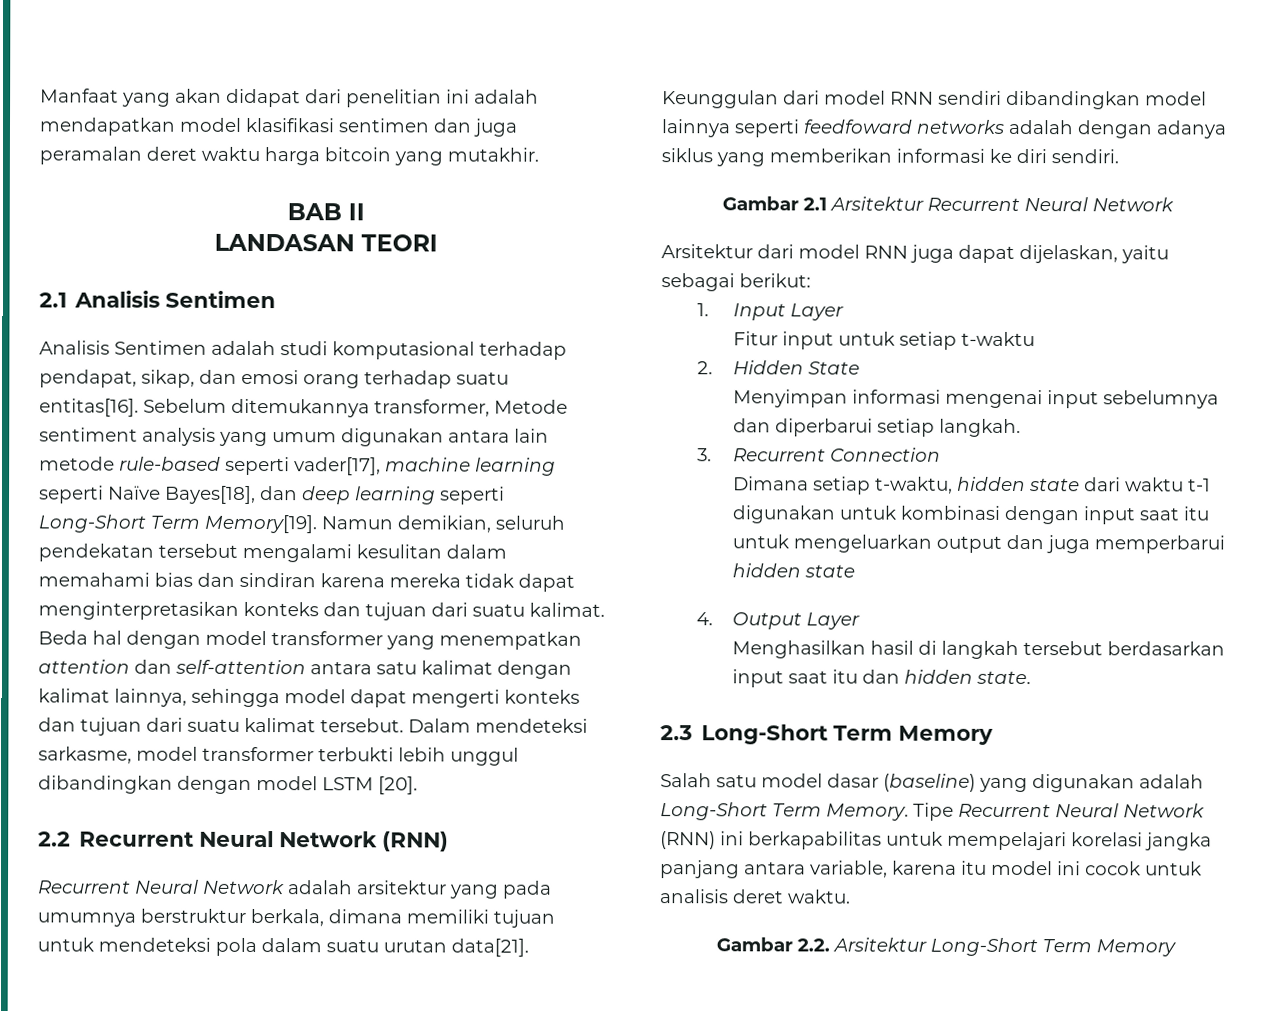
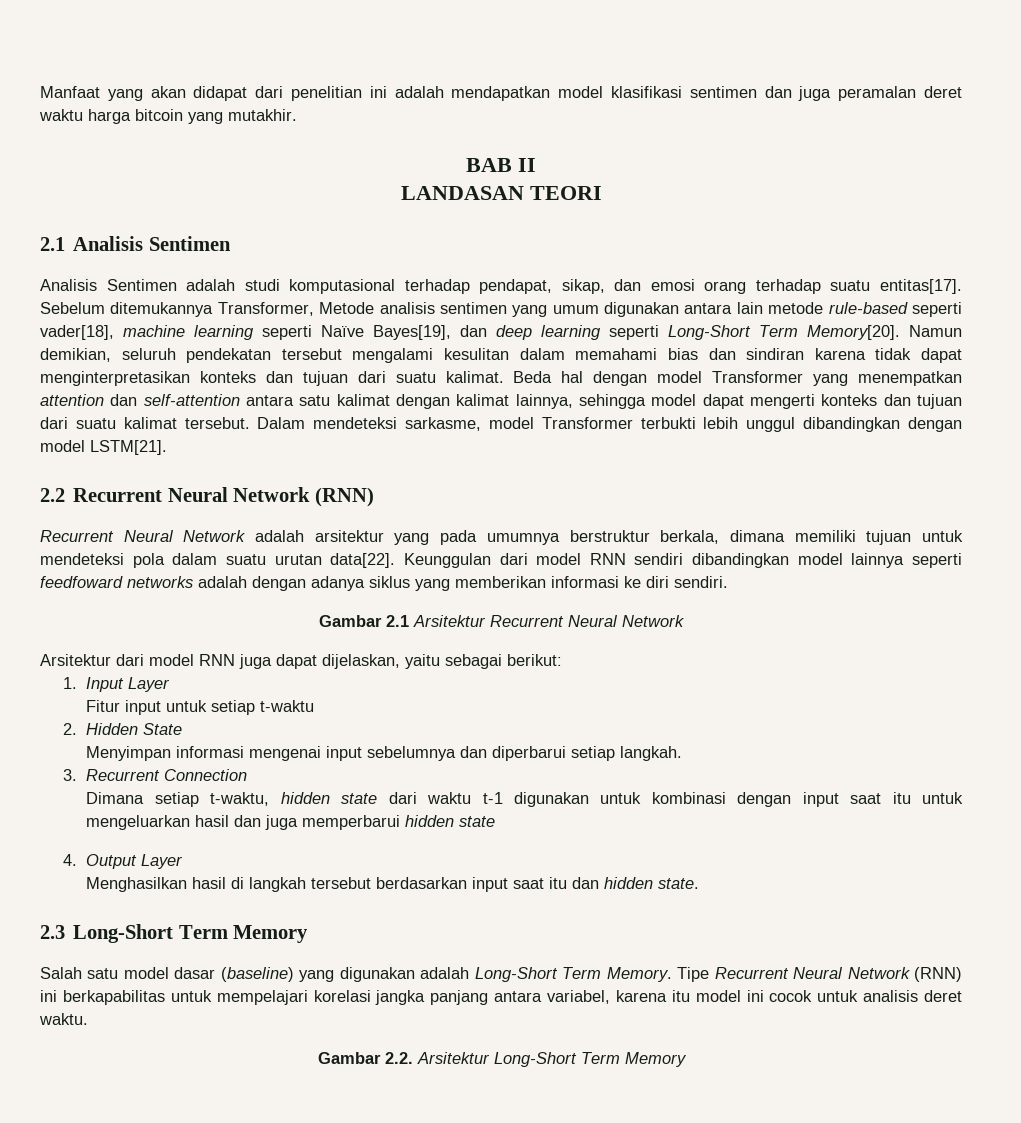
- Analisis Sentimen adalah studi komputasional terhadap pendapat, sikap, dan emosi orang terhadap suatu entitas[16].
+ Analisis Sentimen adalah studi komputasional terhadap pendapat, sikap, dan emosi orang terhadap suatu entitas[17].
- Sebelum ditemukannya transformer, Metode sentiment analysis yang umum digunakan antara lain metode rule-based seperti vader[17], machine learning seperti Naïve Bayes[18], dan deep learning seperti Long-Short Term Memory[19].
+ Sebelum ditemukannya Transformer, Metode analisis sentimen yang umum digunakan antara lain metode rule-based seperti vader[18], machine learning seperti Naïve Bayes[19], dan deep learning seperti Long-Short Term Memory[20].
- Namun demikian, seluruh pendekatan tersebut mengalami kesulitan dalam memahami bias dan sindiran karena mereka tidak dapat menginterpretasikan konteks dan tujuan dari suatu kalimat.
+ Namun demikian, seluruh pendekatan tersebut mengalami kesulitan dalam memahami bias dan sindiran karena tidak dapat menginterpretasikan konteks dan tujuan dari suatu kalimat.
- Beda hal dengan model transformer yang menempatkan attention dan self-attention antara satu kalimat dengan kalimat lainnya, sehingga model dapat mengerti konteks dan tujuan dari suatu kalimat tersebut.
+ Beda hal dengan model Transformer yang menempatkan attention dan self-attention antara satu kalimat dengan kalimat lainnya, sehingga model dapat mengerti konteks dan tujuan dari suatu kalimat tersebut.
- Dalam mendeteksi sarkasme, model transformer terbukti lebih unggul dibandingkan dengan model LSTM [20].
+ Dalam mendeteksi sarkasme, model Transformer terbukti lebih unggul dibandingkan dengan model LSTM[21].
- Recurrent Neural Network adalah arsitektur yang pada umumnya berstruktur berkala, dimana memiliki tujuan untuk mendeteksi pola dalam suatu urutan data[21].
+ Recurrent Neural Network adalah arsitektur yang pada umumnya berstruktur berkala, dimana memiliki tujuan untuk mendeteksi pola dalam suatu urutan data[22].
- Dimana setiap t-waktu, hidden state dari waktu t-1 digunakan untuk kombinasi dengan input saat itu untuk mengeluarkan output dan juga memperbarui hidden state
+ Dimana setiap t-waktu, hidden state dari waktu t-1 digunakan untuk kombinasi dengan input saat itu untuk mengeluarkan hasil dan juga memperbarui hidden state
- Tipe Recurrent Neural Network (RNN) ini berkapabilitas untuk mempelajari korelasi jangka panjang antara variable, karena itu model ini cocok untuk analisis deret waktu.
+ Tipe Recurrent Neural Network (RNN) ini berkapabilitas untuk mempelajari korelasi jangka panjang antara variabel, karena itu model ini cocok untuk analisis deret waktu.

